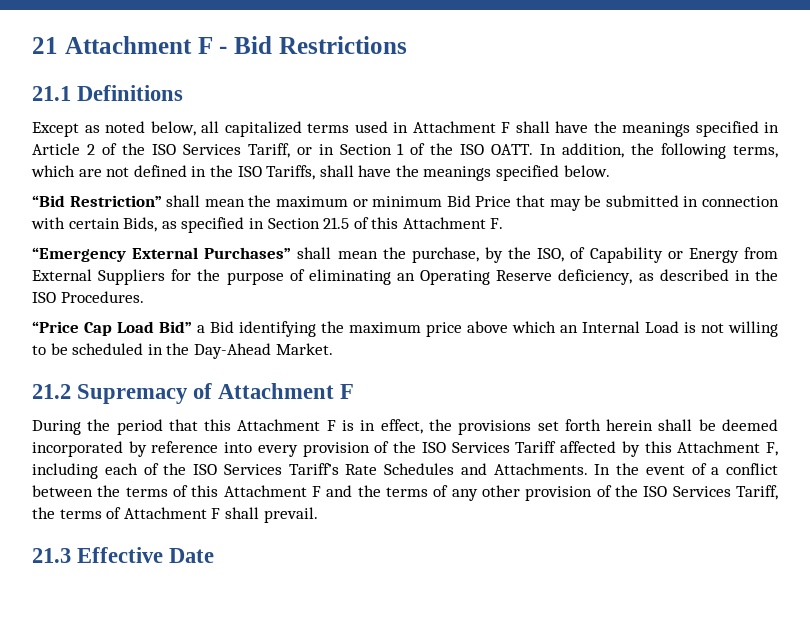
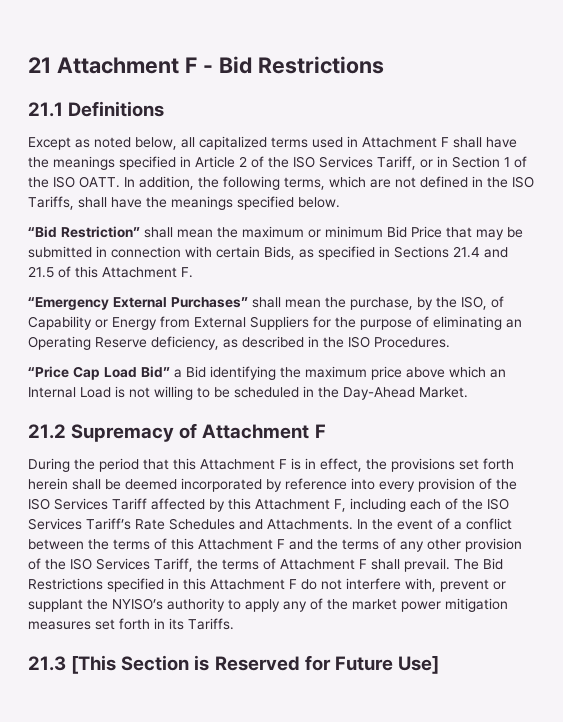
- “Bid Restriction” shall mean the maximum or minimum Bid Price that may be submitted in connection with certain Bids, as specified in Section 21.5 of this Attachment F.
+ “Bid Restriction” shall mean the maximum or minimum Bid Price that may be submitted in connection with certain Bids, as specified in Sections 21.4 and 21.5 of this Attachment F.
- In the event of a conflict between the terms of this Attachment F and the terms of any other provision of the ISO Services Tariff, the terms of Attachment F shall prevail.
- 21.3 Effective Date
+ In the event of a conflict between the terms of this Attachment F and the terms of any other provision of the ISO Services Tariff, the terms of Attachment F shall prevail. The Bid Restrictions specified in this Attachment F do not interfere with, prevent or supplant the NYISO’s authority to apply any of the market power mitigation measures set forth in its Tariffs.
+ 21.3 [This Section is Reserved for Future Use]

